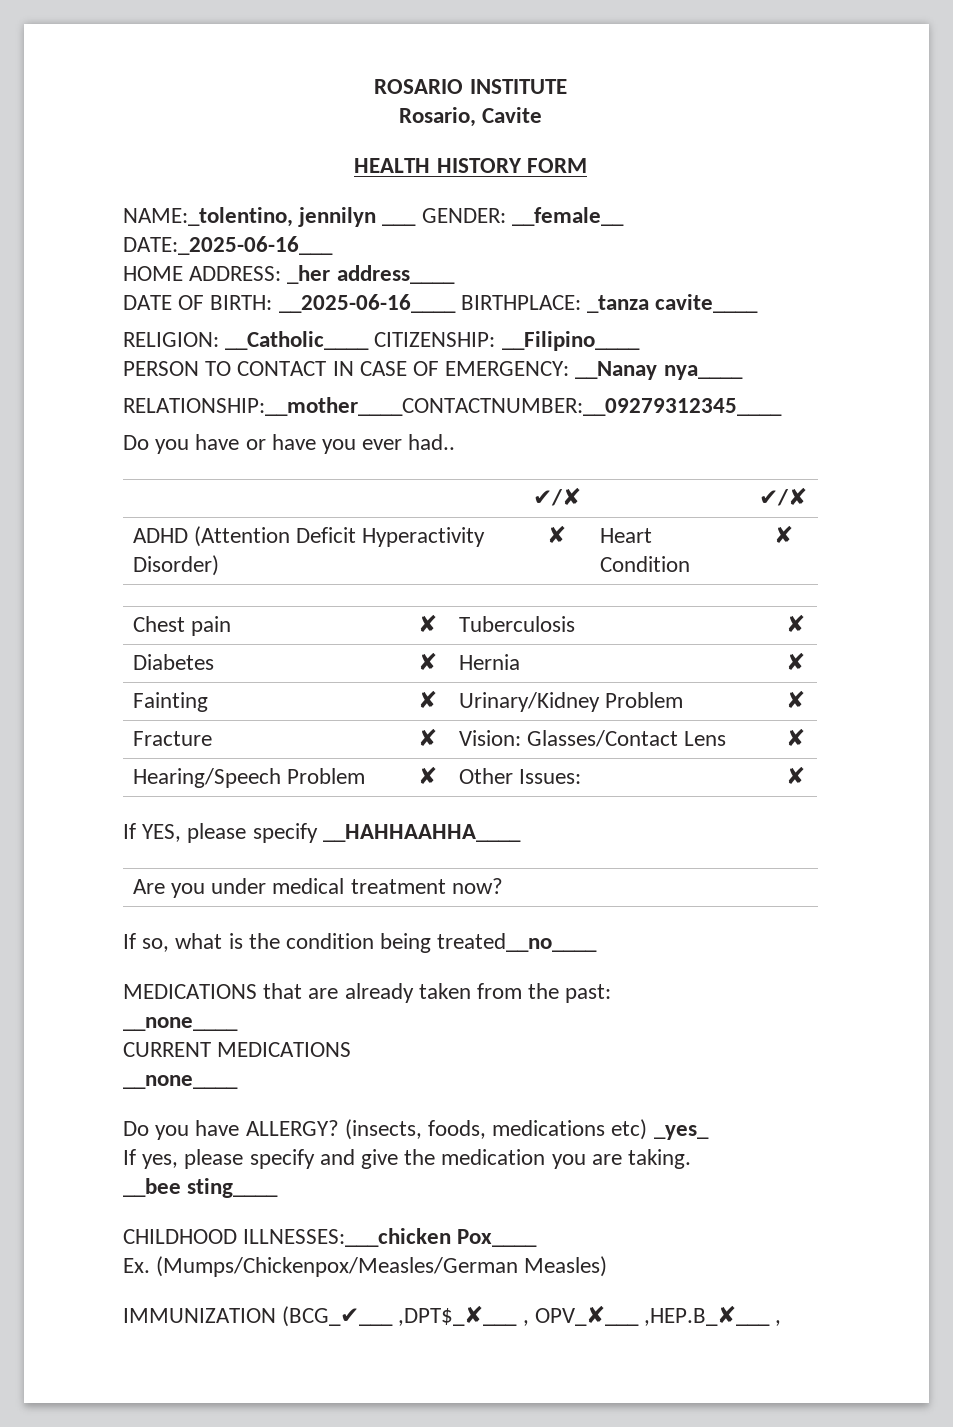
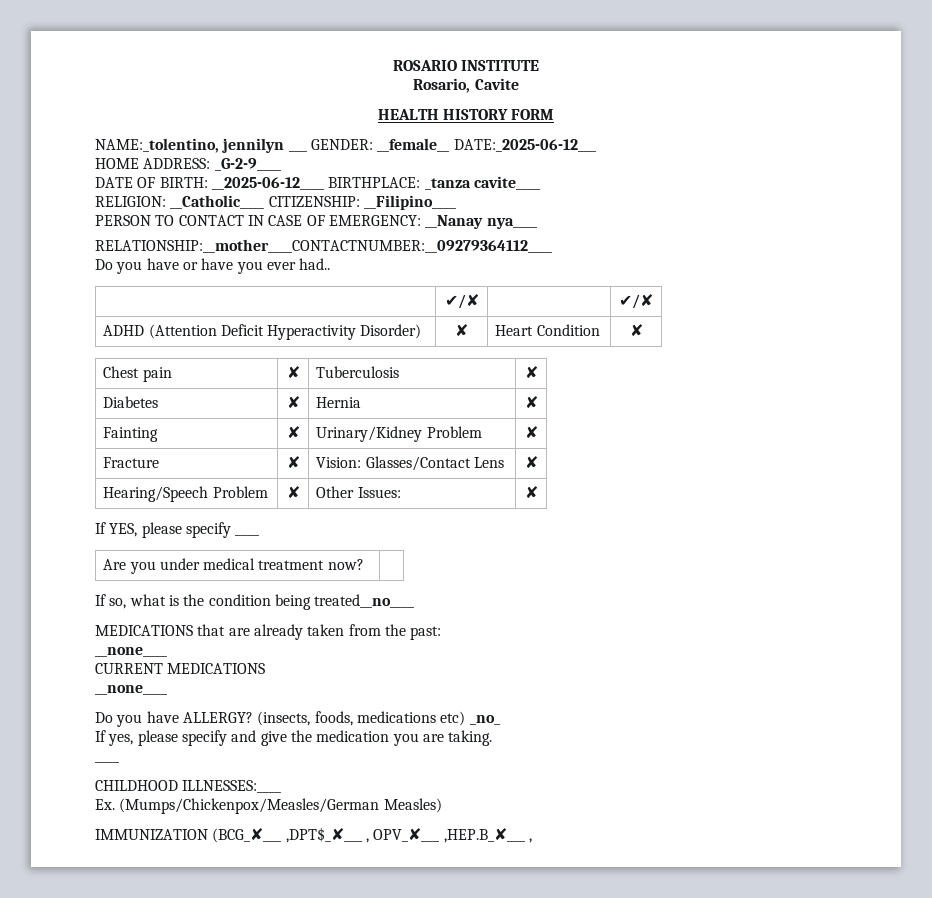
- NAME:_tolentino, jennilyn ___ GENDER: __female__ DATE:_2025-06-16___
+ NAME:_tolentino, jennilyn ___ GENDER: __female__ DATE:_2025-06-12___
- HOME ADDRESS: _her address____
+ HOME ADDRESS: _G-2-9____
- DATE OF BIRTH: __2025-06-16____ BIRTHPLACE: _tanza cavite____
+ DATE OF BIRTH: __2025-06-12____ BIRTHPLACE: _tanza cavite____
- RELATIONSHIP:__mother____CONTACTNUMBER:__09279312345____
+ RELATIONSHIP:__mother____CONTACTNUMBER:__09279364112____
- If YES, please specify __HAHHAAHHA____
+ If YES, please specify ____
- (insects, foods, medications etc) _yes_
+ (insects, foods, medications etc) _no_
  If yes, please specify and give the medication you are taking.
- __bee sting____
+ ____
- CHILDHOOD ILLNESSES:___chicken Pox____
+ CHILDHOOD ILLNESSES:____
- IMMUNIZATION (BCG_✔___ ,DPT$_✘___ , OPV_✘___ ,HEP.B_✘___ ,
+ IMMUNIZATION (BCG_✘___ ,DPT$_✘___ , OPV_✘___ ,HEP.B_✘___ ,

